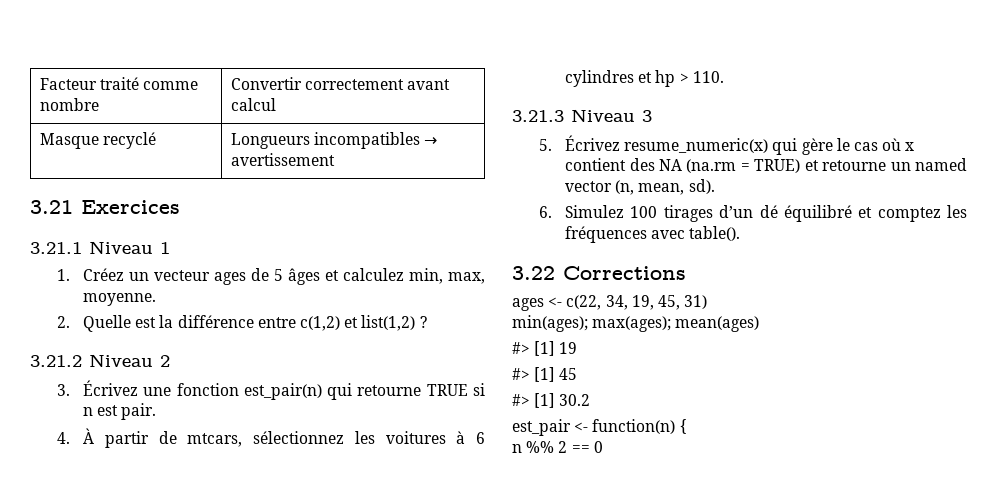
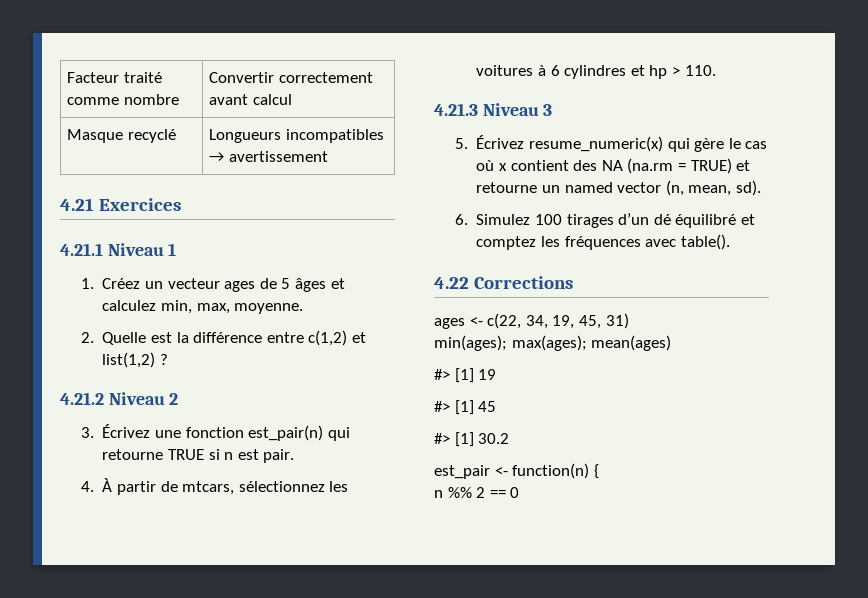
- 3.21 Exercices
+ 4.21 Exercices
- 3.21.1 Niveau 1
+ 4.21.1 Niveau 1
- 3.21.2 Niveau 2
+ 4.21.2 Niveau 2
- 3.21.3 Niveau 3
+ 4.21.3 Niveau 3
- 3.22 Corrections
+ 4.22 Corrections

